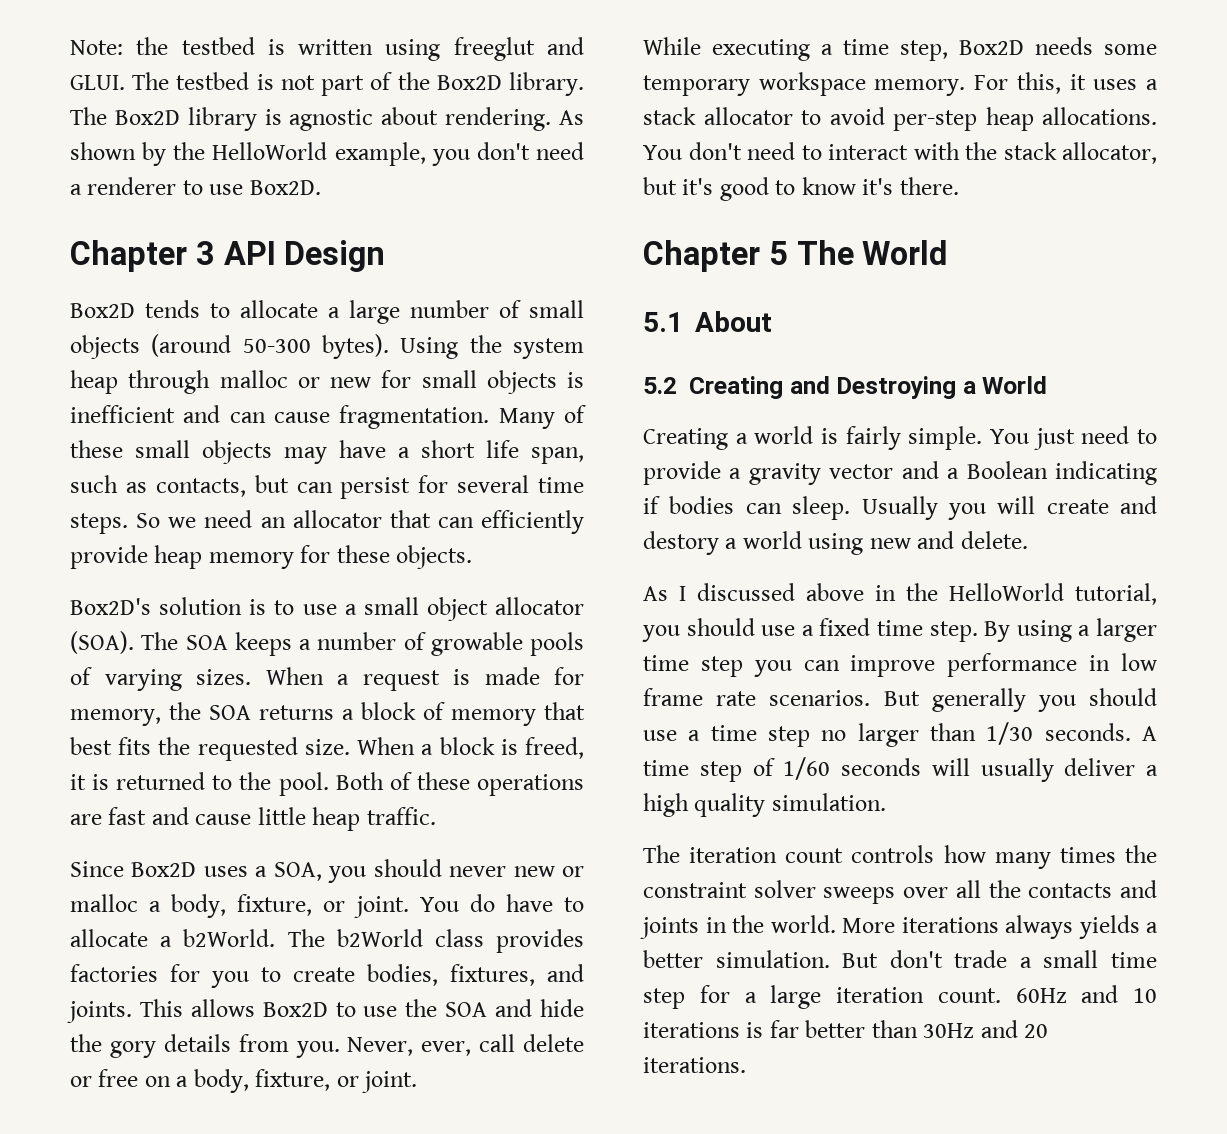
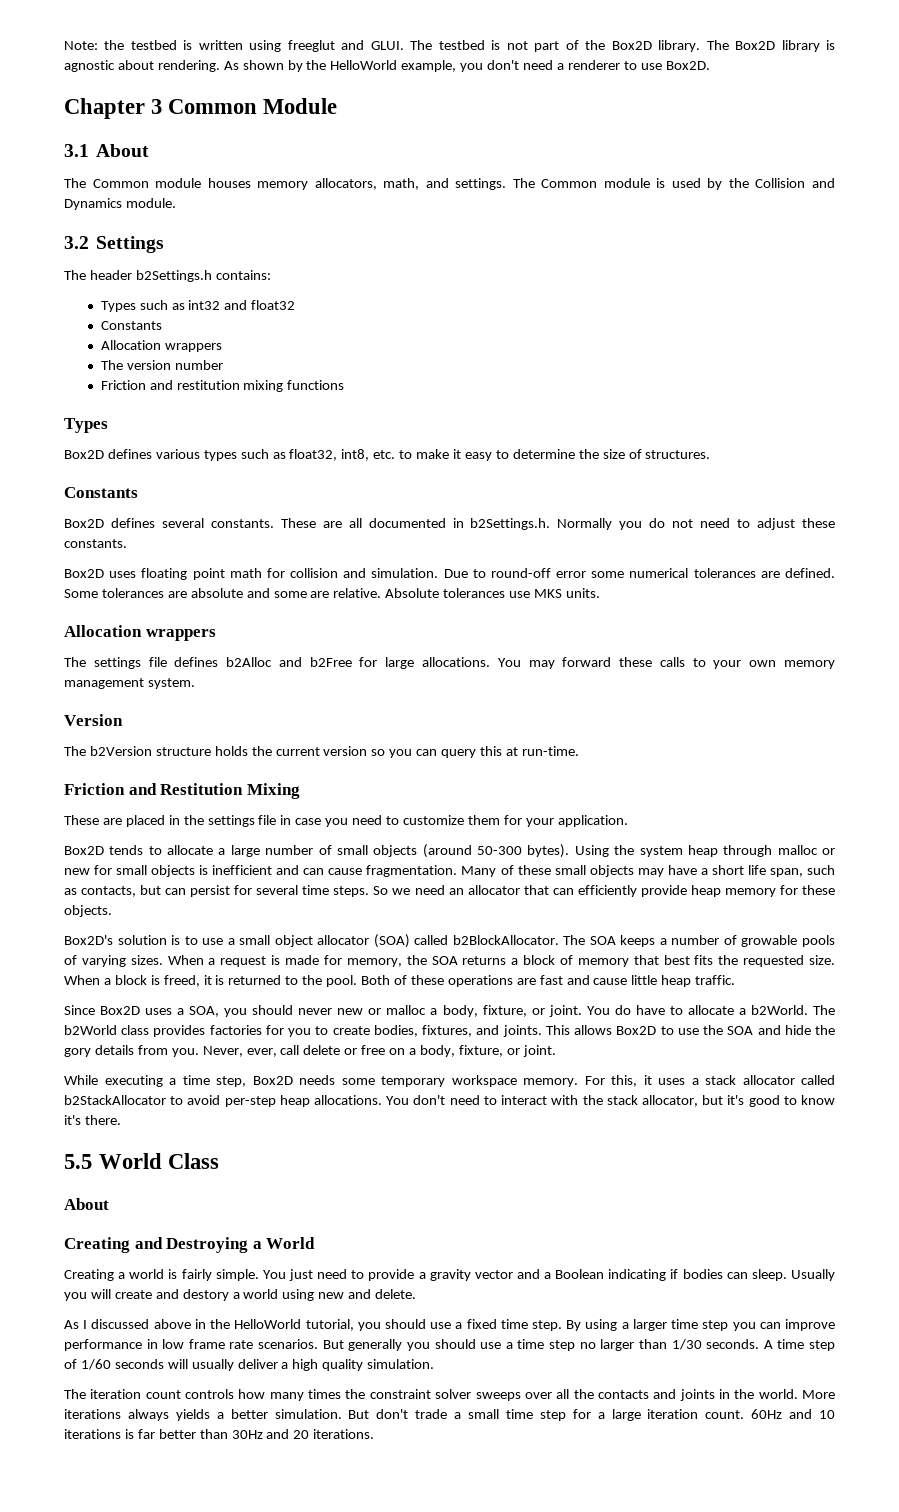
- Chapter 3 API Design
+ Chapter 3 Common Module
+ 3.1 About
+ The Common module houses memory allocators, math, and settings. The Common module is used by the Collision and Dynamics module.
+ 3.2 Settings
+ The header b2Settings.h contains:
+ Types such as int32 and float32
+ Constants
+ Allocation wrappers
+ The version number
+ Friction and restitution mixing functions
+ Types
+ Box2D defines various types such as float32, int8, etc. to make it easy to determine the size of structures.
+ Constants
+ Box2D defines several constants. These are all documented in b2Settings.h. Normally you do not need to adjust these constants.
+ Box2D uses floating point math for collision and simulation. Due to round-off error some numerical tolerances are defined. Some tolerances are absolute and some are relative. Absolute tolerances use MKS units.
+ Allocation wrappers
+ The settings file defines b2Alloc and b2Free for large allocations. You may forward these calls to your own memory management system.
+ Version
+ The b2Version structure holds the current version so you can query this at run-time.
+ Friction and Restitution Mixing
+ These are placed in the settings file in case you need to customize them for your application.
- Box2D's solution is to use a small object allocator (SOA).
+ Box2D's solution is to use a small object allocator (SOA) called b2BlockAllocator.
- For this, it uses a stack allocator to avoid per-step heap allocations.
+ For this, it uses a stack allocator called b2StackAllocator to avoid per-step heap allocations.
- Chapter 5 The World
- 5.1 About
- 5.2 Creating and Destroying a World
+ 5.5 World Class
+ About
+ Creating and Destroying a World

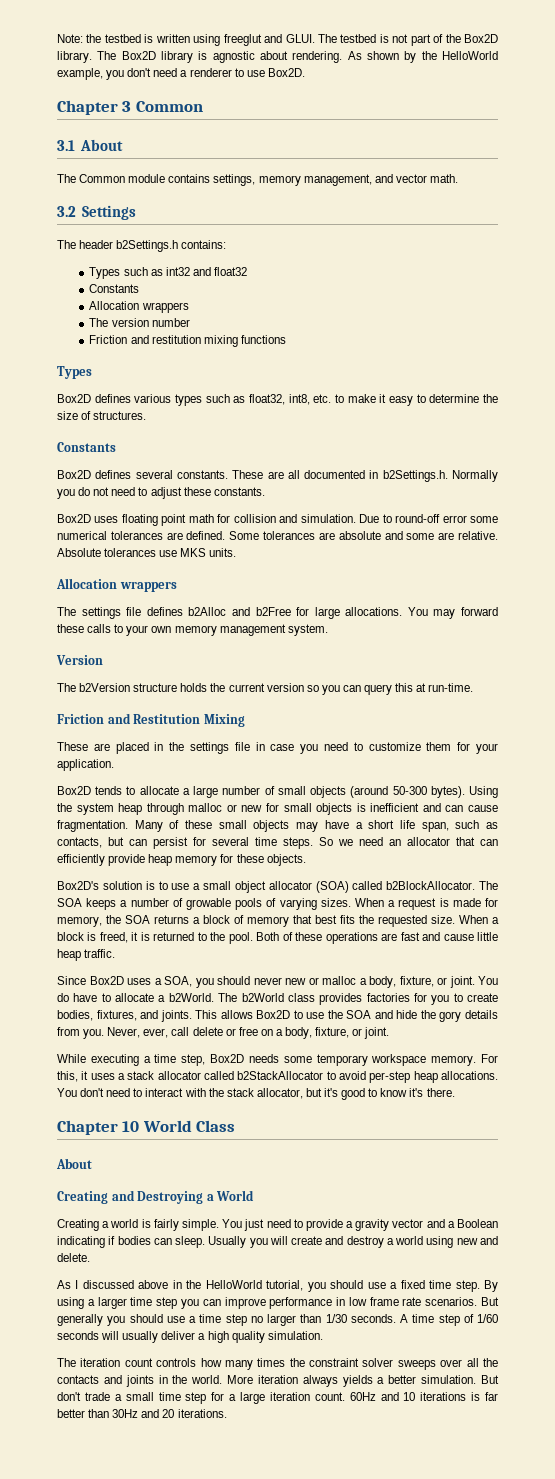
- Chapter 3 Common Module
+ Chapter 3 Common
- The Common module houses memory allocators, math, and settings. The Common module is used by the Collision and Dynamics module.
+ The Common module contains settings, memory management, and vector math.
- 5.5 World Class
+ Chapter 10 World Class
- Usually you will create and destory a world using new and delete.
+ Usually you will create and destroy a world using new and delete.
- More iterations always yields a better simulation.
+ More iteration always yields a better simulation.

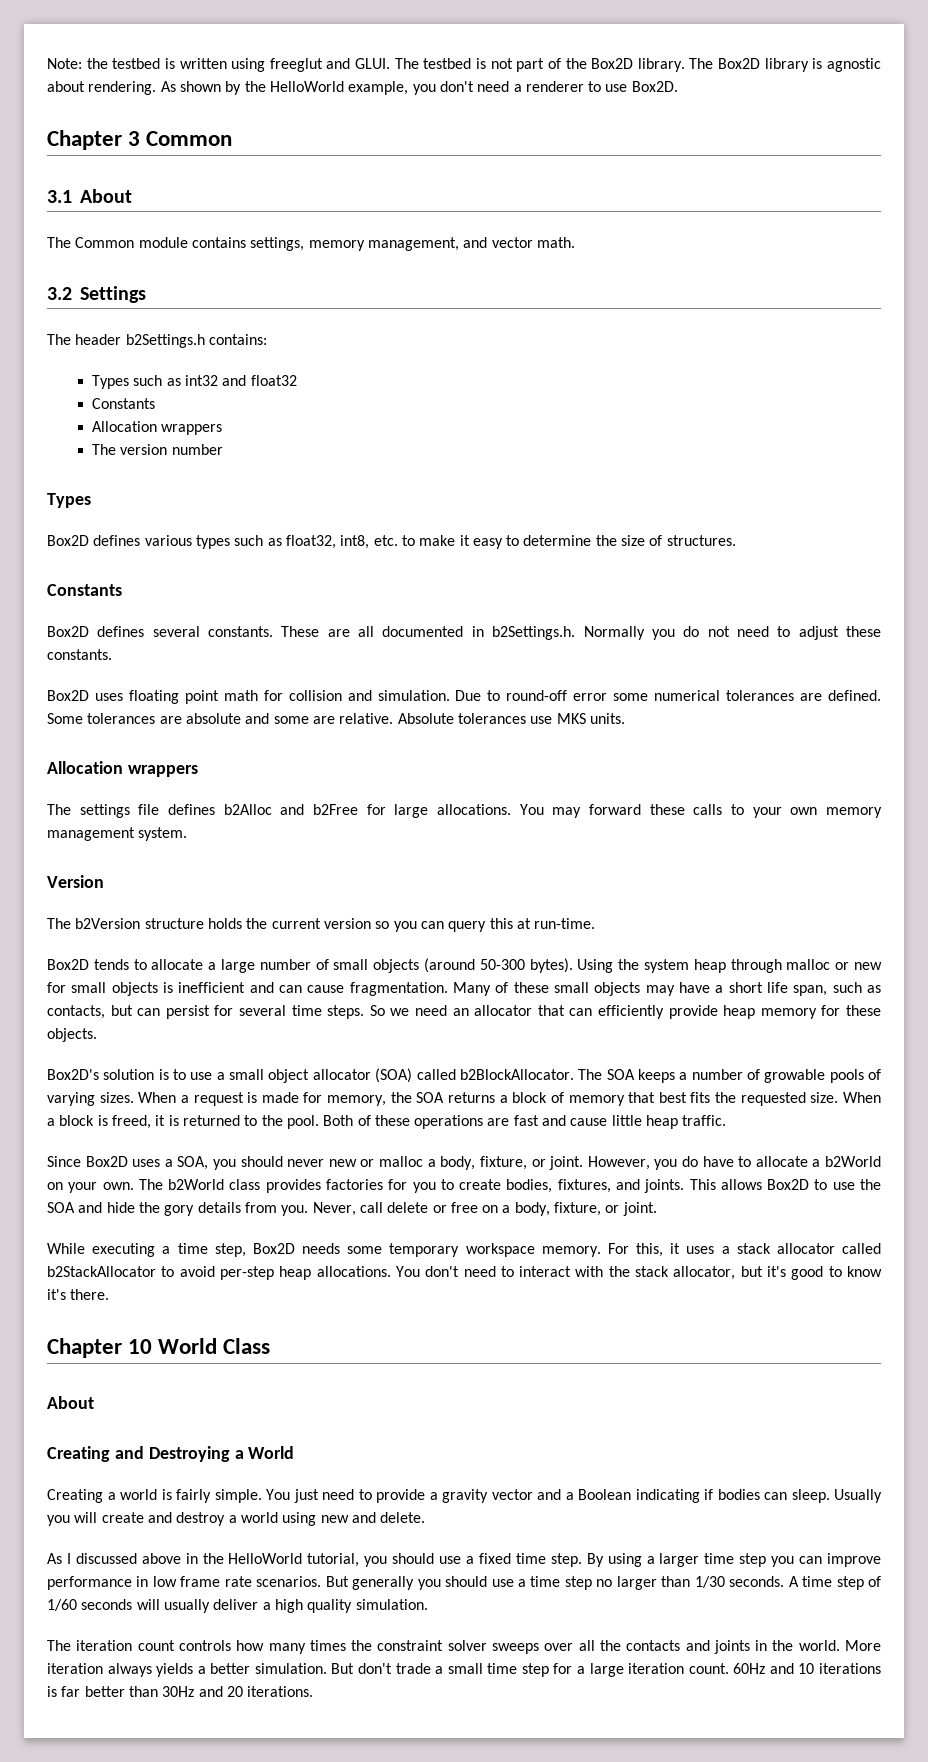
- Friction and restitution mixing functions
- Friction and Restitution Mixing
- These are placed in the settings file in case you need to customize them for your application.
- You do have to allocate a b2World.
+ However, you do have to allocate a b2World on your own.
- Never, ever, call delete or free on a body, fixture, or joint.
+ Never, call delete or free on a body, fixture, or joint.

